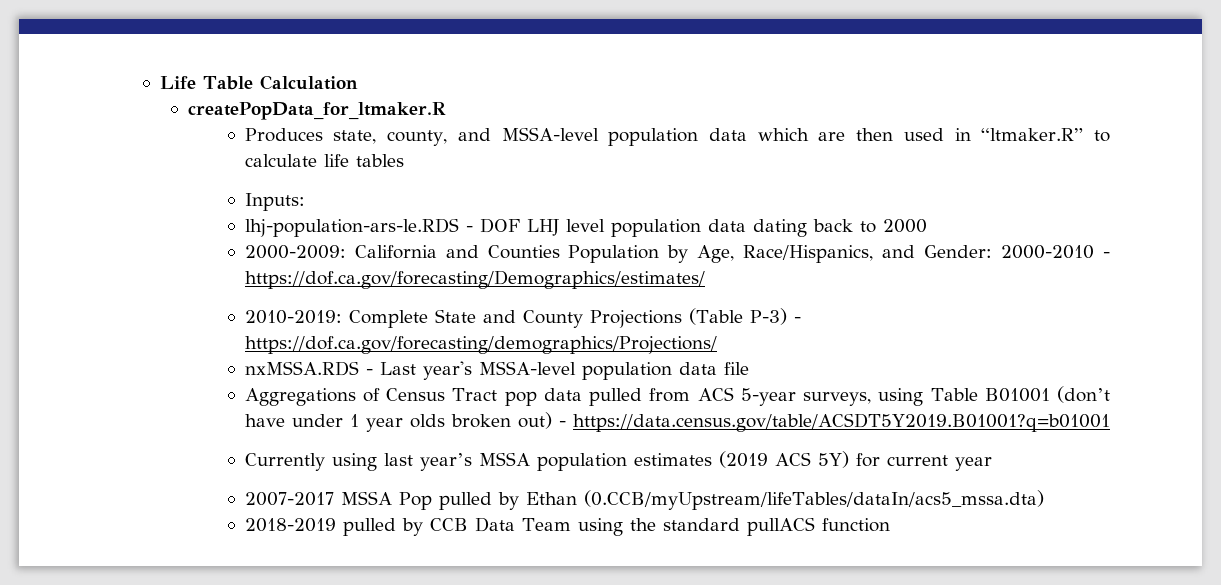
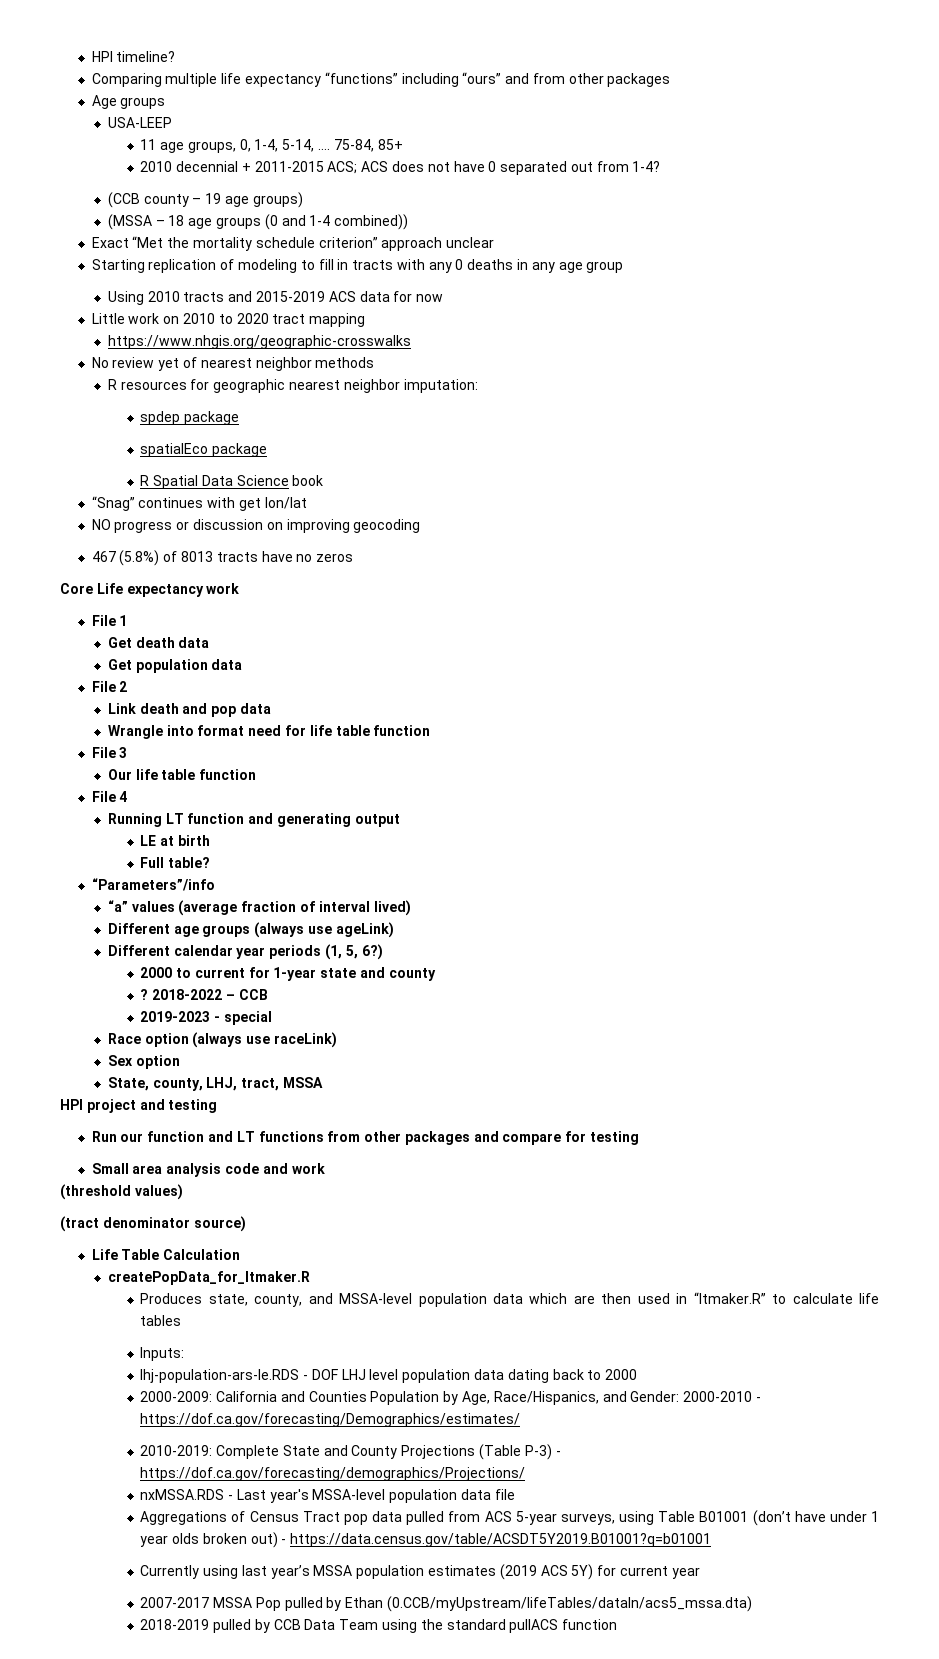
+ HPI timeline?
+ Comparing multiple life expectancy “functions” including “ours” and from other packages
+ Age groups
+ USA-LEEP
+ 11 age groups, 0, 1-4, 5-14, …. 75-84, 85+
+ 2010 decennial + 2011-2015 ACS; ACS does not have 0 separated out from 1-4?
+ (CCB county – 19 age groups)
+ (MSSA – 18 age groups (0 and 1-4 combined))
+ Exact “Met the mortality schedule criterion” approach unclear
+ Starting replication of modeling to fill in tracts with any 0 deaths in any age group
+ Using 2010 tracts and 2015-2019 ACS data for now
+ Little work on 2010 to 2020 tract mapping
+ https://www.nhgis.org/geographic-crosswalks
+ No review yet of nearest neighbor methods
+ R resources for geographic nearest neighbor imputation:
+ spdep package
+ spatialEco package
+ R Spatial Data Science book
+ “Snag” continues with get lon/lat
+ NO progress or discussion on improving geocoding
+ 467 (5.8%) of 8013 tracts have no zeros
+ Core Life expectancy work
+ File 1
+ Get death data
+ Get population data
+ File 2
+ Link death and pop data
+ Wrangle into format need for life table function
+ File 3
+ Our life table function
+ File 4
+ Running LT function and generating output
+ LE at birth
+ Full table?
+ “Parameters”/info
+ “a” values (average fraction of interval lived)
+ Different age groups (always use ageLink)
+ Different calendar year periods (1, 5, 6?)
+ 2000 to current for 1-year state and county
+ ? 2018-2022 – CCB
+ 2019-2023 - special
+ Race option (always use raceLink)
+ Sex option
+ State, county, LHJ, tract, MSSA
+ HPI project and testing
+ Run our function and LT functions from other packages and compare for testing
+ Small area analysis code and work
+ (threshold values)
+ (tract denominator source)

